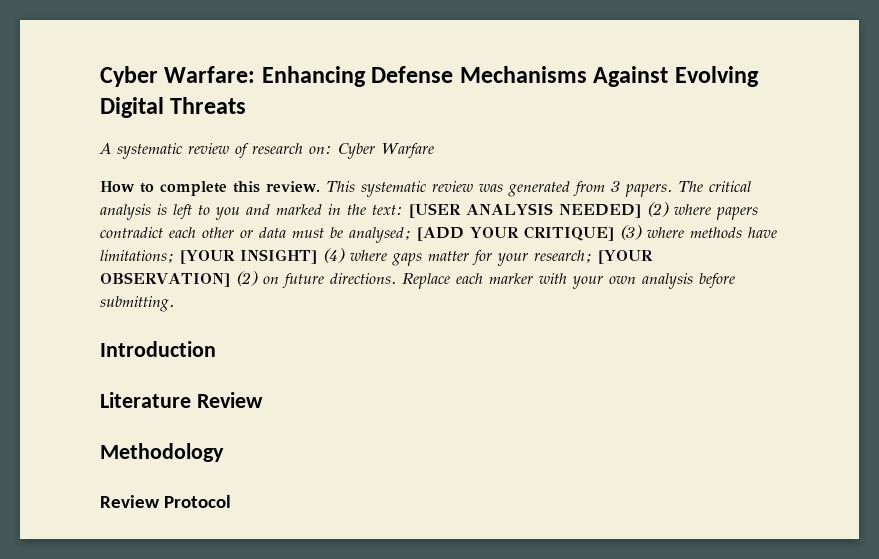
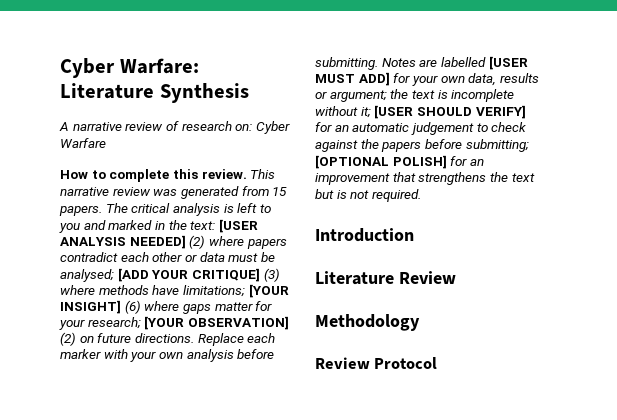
- Cyber Warfare: Enhancing Defense Mechanisms Against Evolving Digital Threats
+ Cyber Warfare: Literature Synthesis
- A systematic review of research on: Cyber Warfare
+ A narrative review of research on: Cyber Warfare
- This systematic review was generated from 3 papers.
+ This narrative review was generated from 15 papers.
- The critical analysis is left to you and marked in the text: [USER ANALYSIS NEEDED] (2) where papers contradict each other or data must be analysed; [ADD YOUR CRITIQUE] (3) where methods have limitations; [YOUR INSIGHT] (4) where gaps matter for your research; [YOUR OBSERVATION] (2) on future directions.
+ The critical analysis is left to you and marked in the text: [USER ANALYSIS NEEDED] (2) where papers contradict each other or data must be analysed; [ADD YOUR CRITIQUE] (3) where methods have limitations; [YOUR INSIGHT] (6) where gaps matter for your research; [YOUR OBSERVATION] (2) on future directions.
+ Notes are labelled [USER MUST ADD] for your own data, results or argument; the text is incomplete without it; [USER SHOULD VERIFY] for an automatic judgement to check against the papers before submitting; [OPTIONAL POLISH] for an improvement that strengthens the text but is not required.

